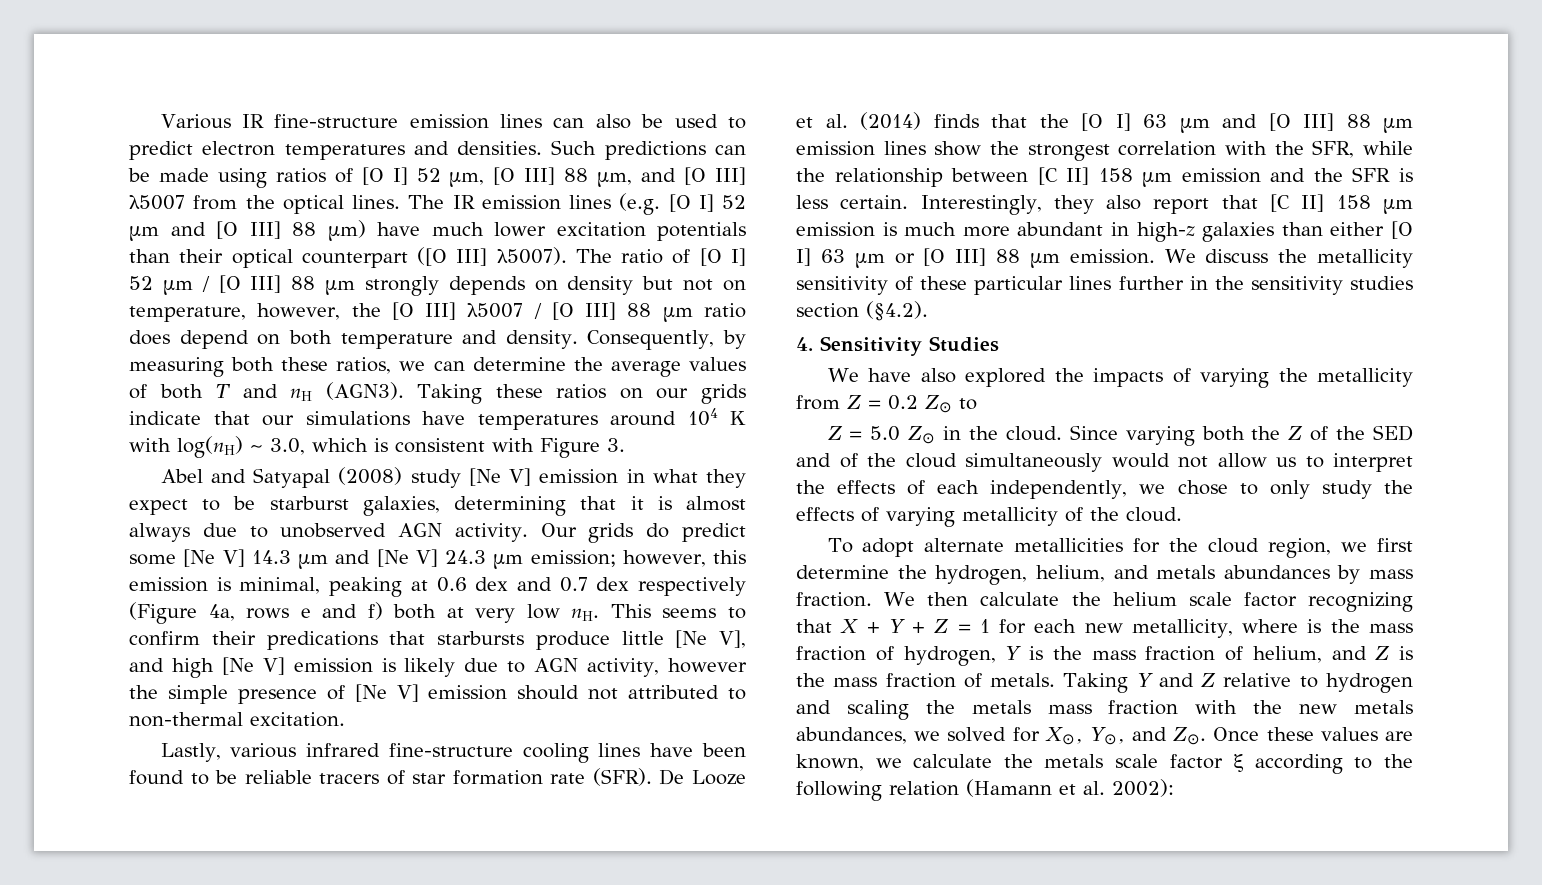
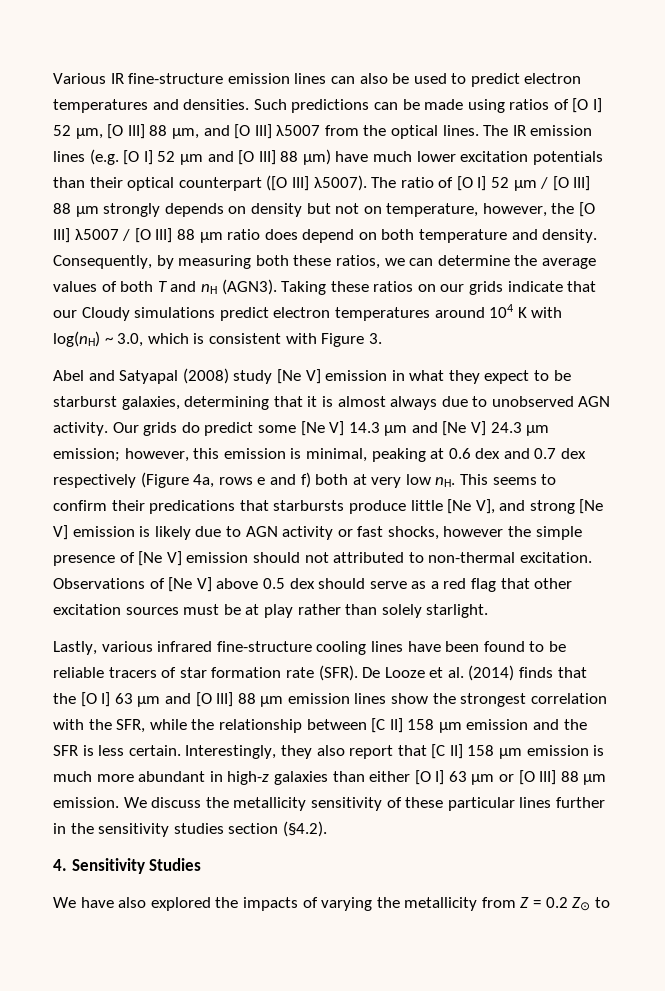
- Taking these ratios on our grids indicate that our simulations have temperatures around 104 K with log(nH) ~ 3.0, which is consistent with Figure 3.
+ Taking these ratios on our grids indicate that our Cloudy simulations predict electron temperatures around 104 K with log(nH) ~ 3.0, which is consistent with Figure 3.
- This seems to confirm their predications that starbursts produce little [Ne V], and high [Ne V] emission is likely due to AGN activity, however the simple presence of [Ne V] emission should not attributed to non-thermal excitation.
+ This seems to confirm their predications that starbursts produce little [Ne V], and strong [Ne V] emission is likely due to AGN activity or fast shocks, however the simple presence of [Ne V] emission should not attributed to non-thermal excitation. Observations of [Ne V] above 0.5 dex should serve as a red flag that other excitation sources must be at play rather than solely starlight.
- Z = 5.0 Z⊙ in the cloud. Since varying both the Z of the SED and of the cloud simultaneously would not allow us to interpret the effects of each independently, we chose to only study the effects of varying metallicity of the cloud.
- To adopt alternate metallicities for the cloud region, we first determine the hydrogen, helium, and metals abundances by mass fraction. We then calculate the helium scale factor recognizing that X + Y + Z = 1 for each new metallicity, where is the mass fraction of hydrogen, Y is the mass fraction of helium, and Z is the mass fraction of metals. Taking Y and Z relative to hydrogen and scaling the metals mass fraction with the new metals abundances, we solved for X⊙, Y⊙, and Z⊙. Once these values are known, we calculate the metals scale factor ξ according to the following relation (Hamann et al. 2002):

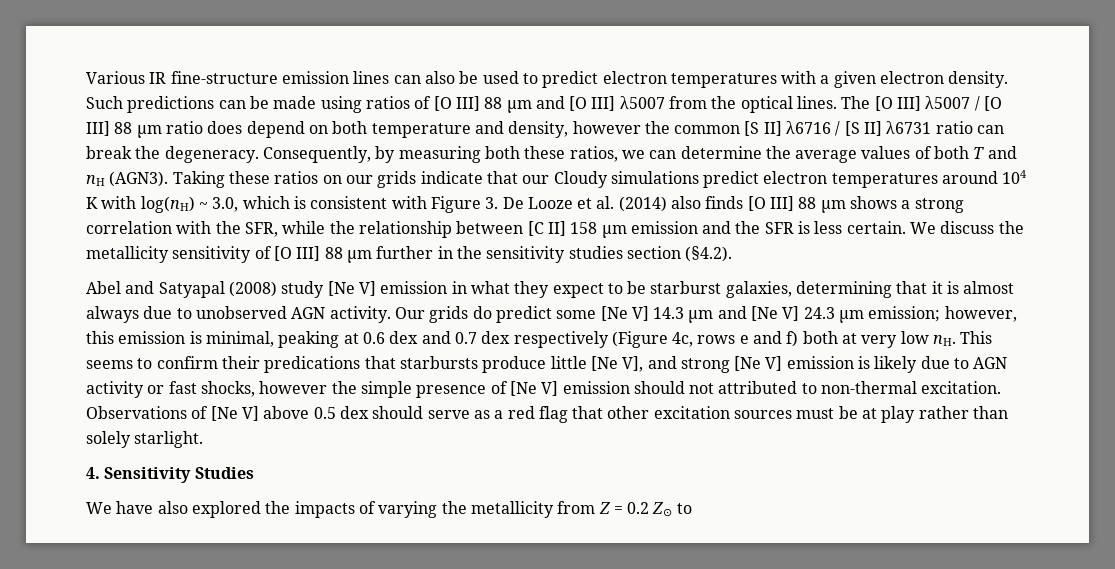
- Various IR fine-structure emission lines can also be used to predict electron temperatures and densities.
+ Various IR fine-structure emission lines can also be used to predict electron temperatures with a given electron density.
- Such predictions can be made using ratios of [O I] 52 µm, [O III] 88 µm, and [O III] λ5007 from the optical lines.
+ Such predictions can be made using ratios of [O III] 88 µm and [O III] λ5007 from the optical lines.
- The IR emission lines (e.g. [O I] 52 µm and [O III] 88 µm) have much lower excitation potentials than their optical counterpart ([O III] λ5007). The ratio of [O I] 52 µm / [O III] 88 µm strongly depends on density but not on temperature, however, the [O III] λ5007 / [O III] 88 µm ratio does depend on both temperature and density.
+ The [O III] λ5007 / [O III] 88 µm ratio does depend on both temperature and density, however the common [S II] λ6716 / [S II] λ6731 ratio can break the degeneracy.
- Taking these ratios on our grids indicate that our Cloudy simulations predict electron temperatures around 104 K with log(nH) ~ 3.0, which is consistent with Figure 3.
+ Taking these ratios on our grids indicate that our Cloudy simulations predict electron temperatures around 104 K with log(nH) ~ 3.0, which is consistent with Figure 3. De Looze et al. (2014) also finds [O III] 88 µm shows a strong correlation with the SFR, while the relationship between [C II] 158 µm emission and the SFR is less certain. We discuss the metallicity sensitivity of [O III] 88 µm further in the sensitivity studies section (§4.2).
- Our grids do predict some [Ne V] 14.3 µm and [Ne V] 24.3 µm emission; however, this emission is minimal, peaking at 0.6 dex and 0.7 dex respectively (Figure 4a, rows e and f) both at very low nH.
+ Our grids do predict some [Ne V] 14.3 µm and [Ne V] 24.3 µm emission; however, this emission is minimal, peaking at 0.6 dex and 0.7 dex respectively (Figure 4c, rows e and f) both at very low nH.
- Lastly, various infrared fine-structure cooling lines have been found to be reliable tracers of star formation rate (SFR). De Looze et al. (2014) finds that the [O I] 63 µm and [O III] 88 µm emission lines show the strongest correlation with the SFR, while the relationship between [C II] 158 µm emission and the SFR is less certain. Interestingly, they also report that [C II] 158 µm emission is much more abundant in high-z galaxies than either [O I] 63 µm or [O III] 88 µm emission. We discuss the metallicity sensitivity of these particular lines further in the sensitivity studies section (§4.2).

